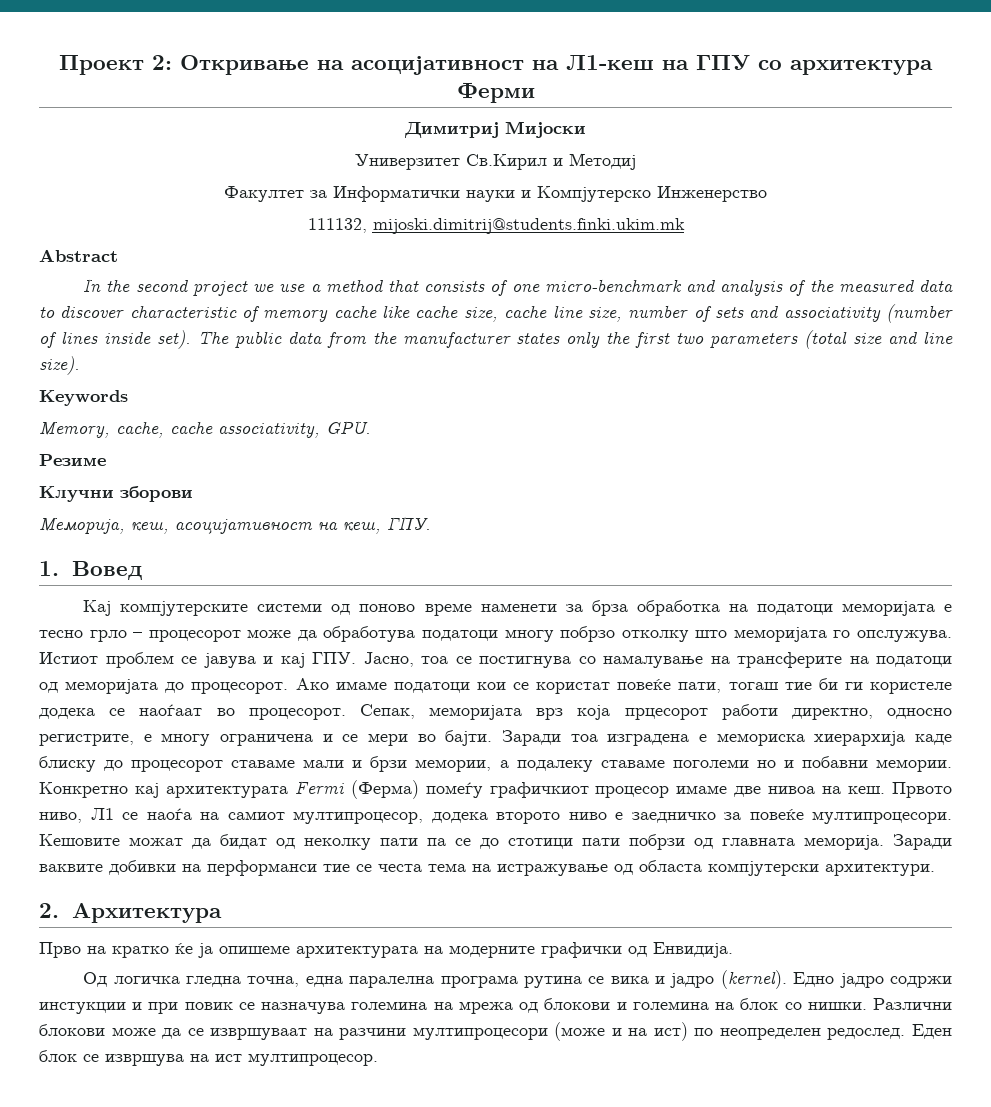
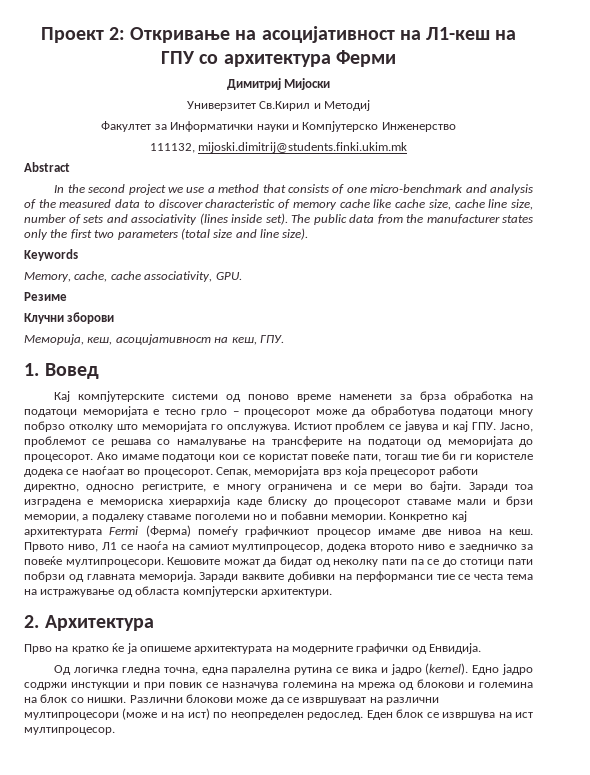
- In the second project we use a method that consists of one micro-benchmark and analysis of the measured data to discover characteristic of memory cache like cache size, cache line size, number of sets and associativity (number of lines inside set).
+ In the second project we use a method that consists of one micro-benchmark and analysis of the measured data to discover characteristic of memory cache like cache size, cache line size, number of sets and associativity (lines inside set).
- Истиот проблем се јавува и кај ГПУ. Јасно, тоа се постигнува со намалување на трансферите на податоци од меморијата до процесорот.
+ Истиот проблем се јавува и кај ГПУ. Јасно, проблемот се решава со намалување на трансферите на податоци од меморијата до процесорот.
- Сепак, меморијата врз која прцесорот работи директно, односно регистрите, е многу ограничена и се мери во бајти.
+ Сепак, меморијата врз која прецесорот работи директно, односно регистрите, е многу ограничена и се мери во бајти.
- Од логичка гледна точна, една паралелна програма рутина се вика и јадро (kernel).
+ Од логичка гледна точна, една паралелна рутина се вика и јадро (kernel).
- Различни блокови може да се извршуваат на разчини мултипроцесори (може и на ист) по неопределен редослед.
+ Различни блокови може да се извршуваат на различни мултипроцесори (може и на ист) по неопределен редослед.

